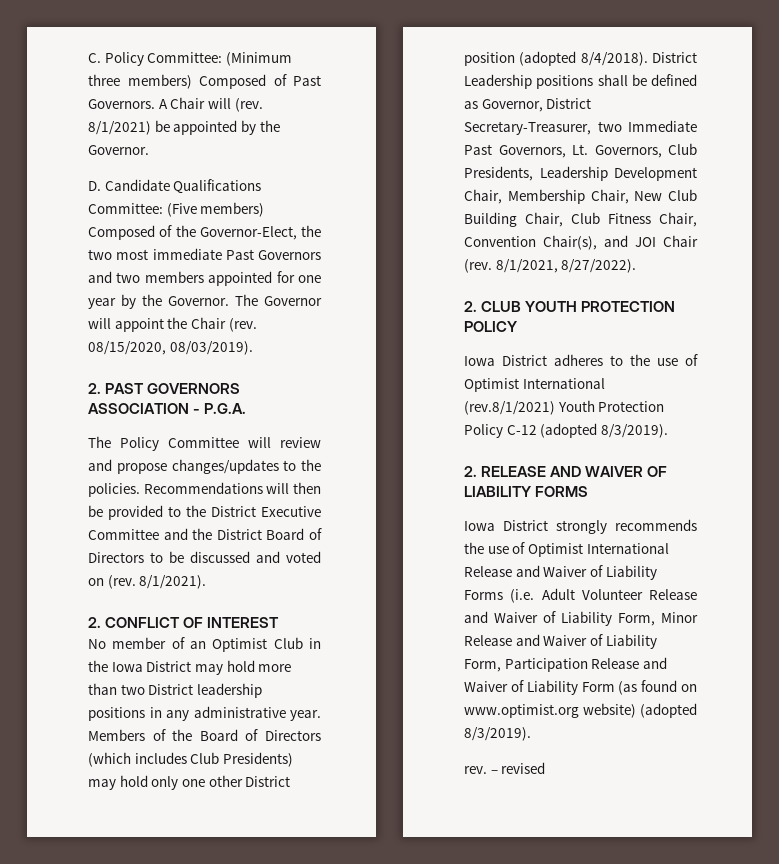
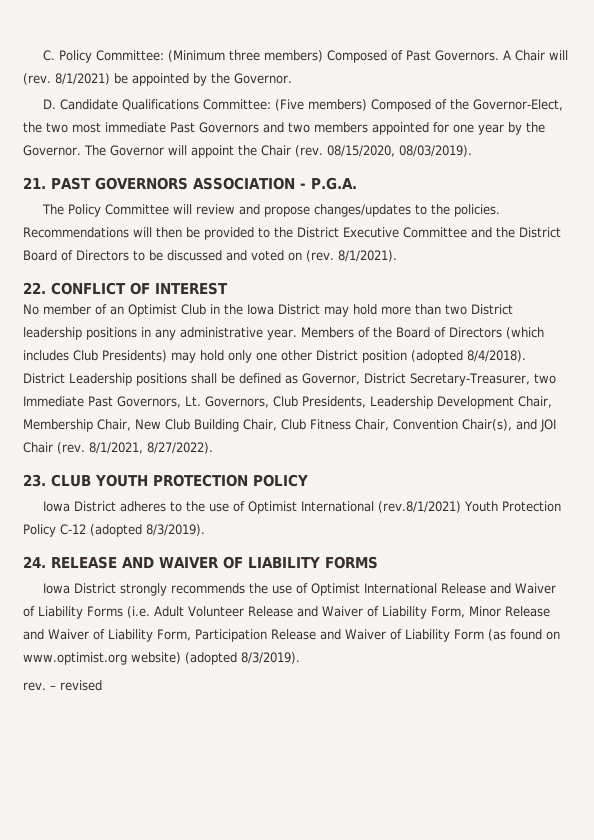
- 2. PAST GOVERNORS ASSOCIATION - P.G.A.
+ 21. PAST GOVERNORS ASSOCIATION - P.G.A.
- 2. CONFLICT OF INTEREST
+ 22. CONFLICT OF INTEREST
- 2. CLUB YOUTH PROTECTION POLICY
+ 23. CLUB YOUTH PROTECTION POLICY
- 2. RELEASE AND WAIVER OF LIABILITY FORMS
+ 24. RELEASE AND WAIVER OF LIABILITY FORMS

